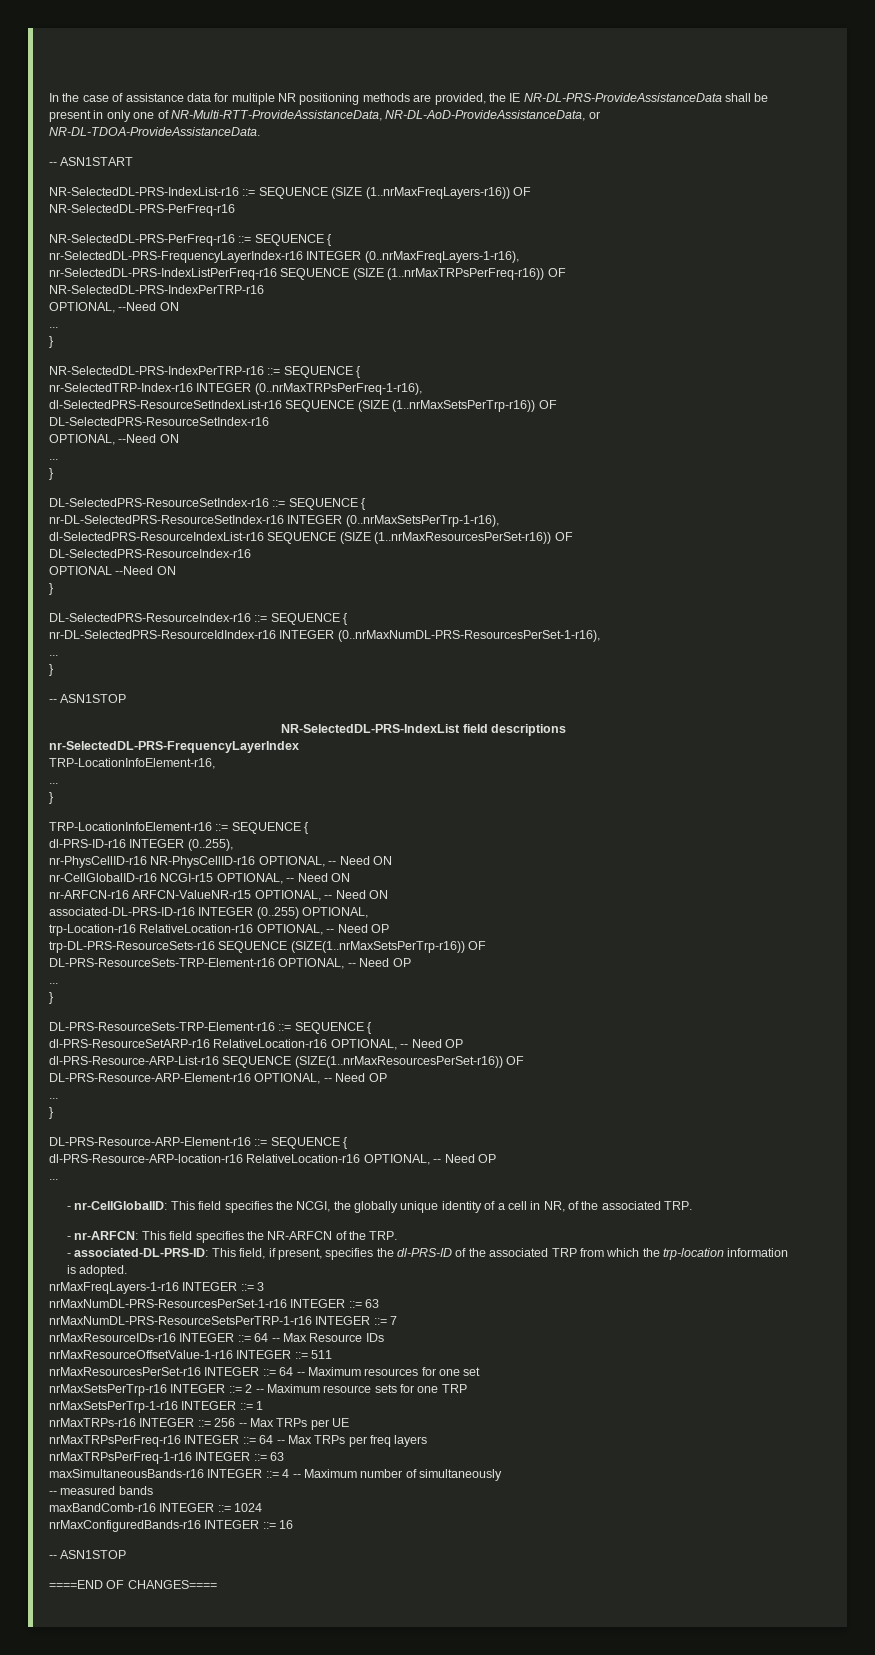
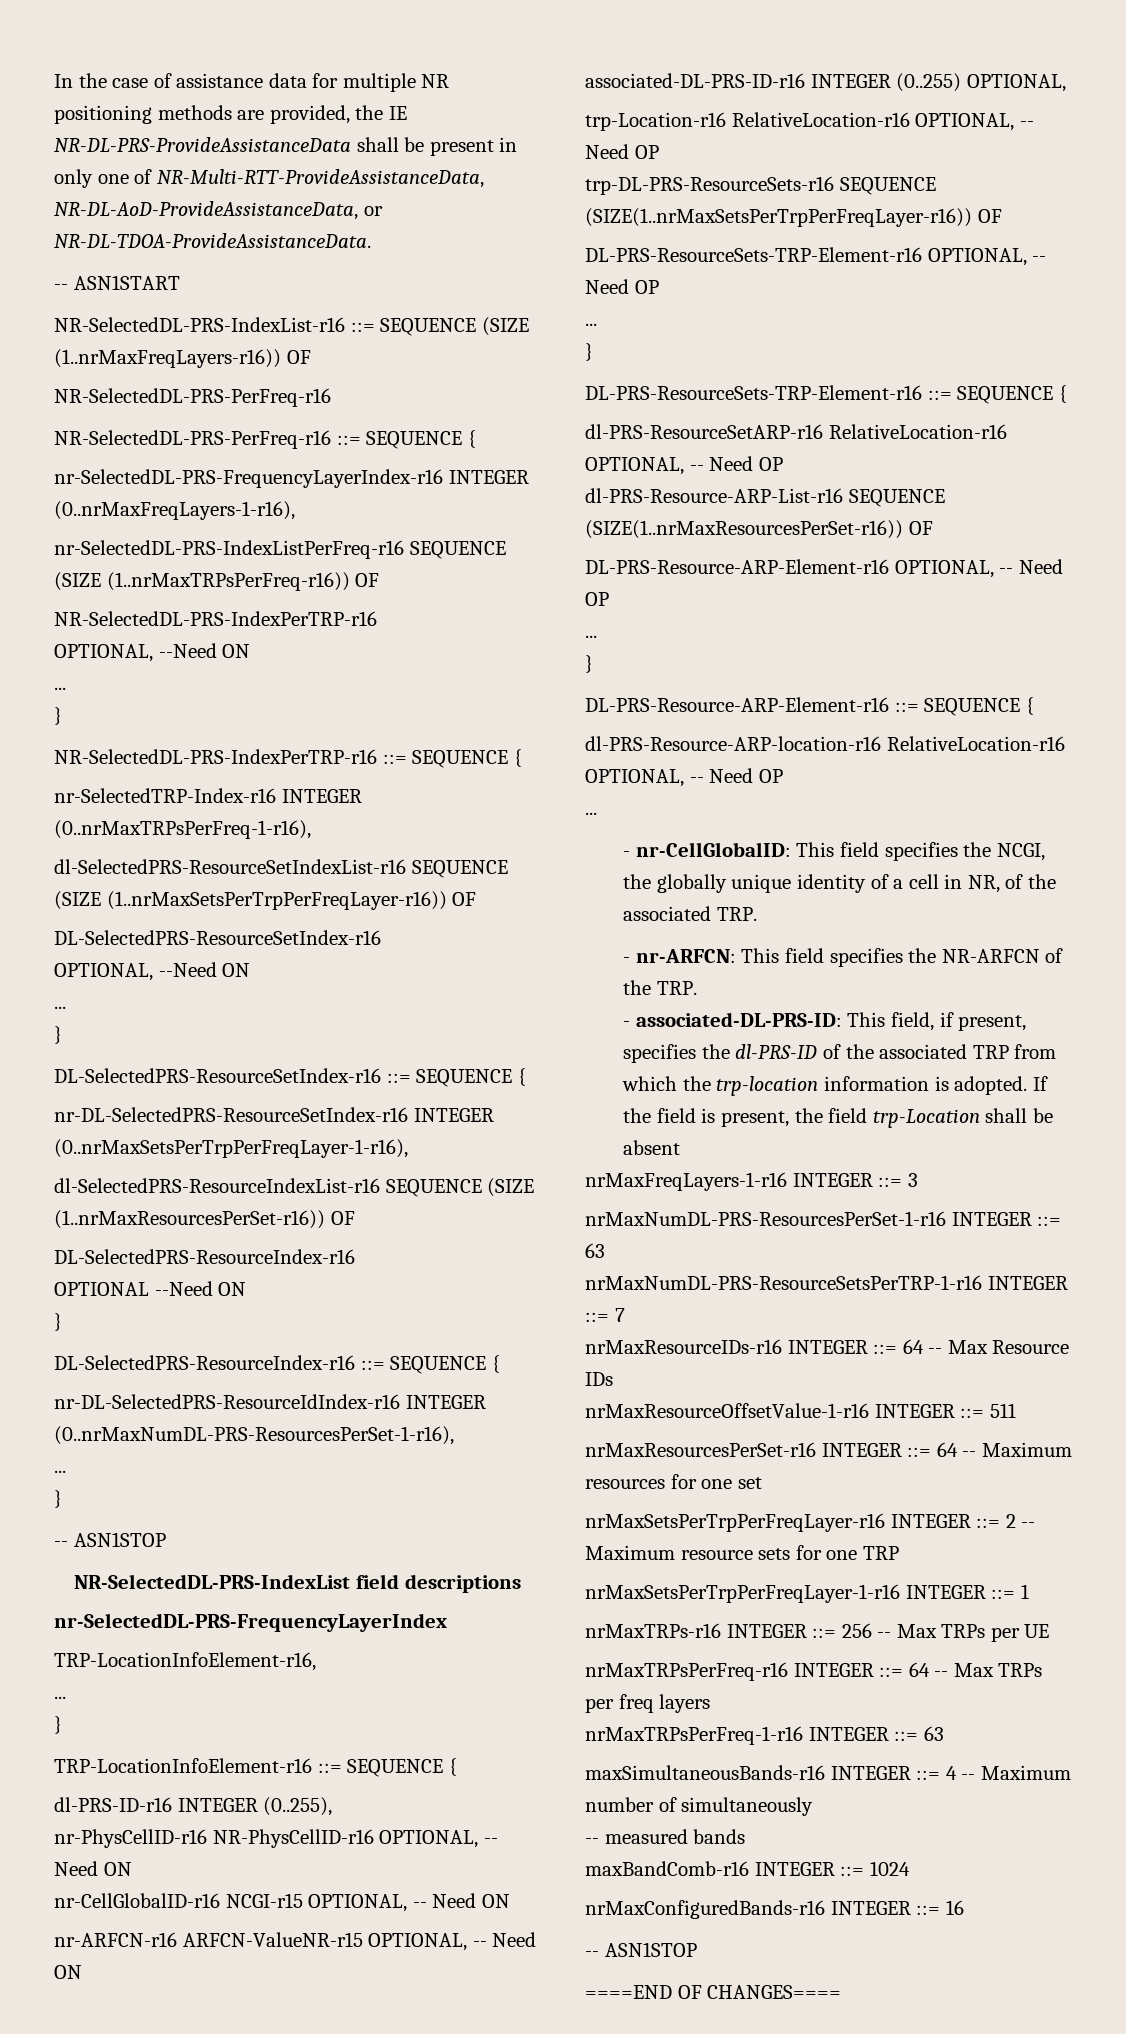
- dl-SelectedPRS-ResourceSetIndexList-r16 SEQUENCE (SIZE (1..nrMaxSetsPerTrp-r16)) OF
+ dl-SelectedPRS-ResourceSetIndexList-r16 SEQUENCE (SIZE (1..nrMaxSetsPerTrpPerFreqLayer-r16)) OF
- nr-DL-SelectedPRS-ResourceSetIndex-r16 INTEGER (0..nrMaxSetsPerTrp-1-r16),
+ nr-DL-SelectedPRS-ResourceSetIndex-r16 INTEGER (0..nrMaxSetsPerTrpPerFreqLayer-1-r16),
- trp-DL-PRS-ResourceSets-r16 SEQUENCE (SIZE(1..nrMaxSetsPerTrp-r16)) OF
+ trp-DL-PRS-ResourceSets-r16 SEQUENCE (SIZE(1..nrMaxSetsPerTrpPerFreqLayer-r16)) OF
+ If the field is present, the field trp-Location shall be absent
- nrMaxSetsPerTrp-r16 INTEGER ::= 2 -- Maximum resource sets for one TRP
+ nrMaxSetsPerTrpPerFreqLayer-r16 INTEGER ::= 2 -- Maximum resource sets for one TRP
- nrMaxSetsPerTrp-1-r16 INTEGER ::= 1
+ nrMaxSetsPerTrpPerFreqLayer-1-r16 INTEGER ::= 1

